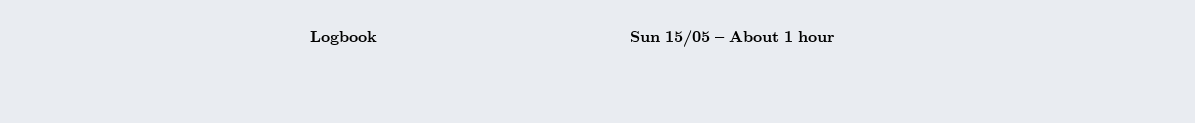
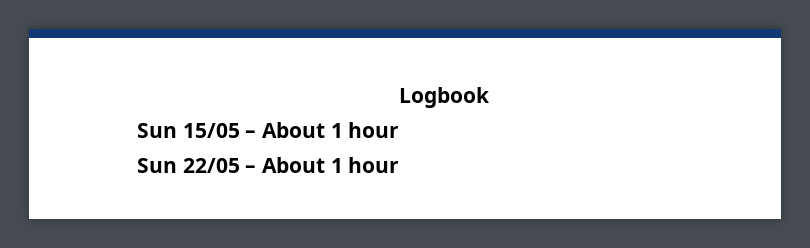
+ Sun 22/05 – About 1 hour

